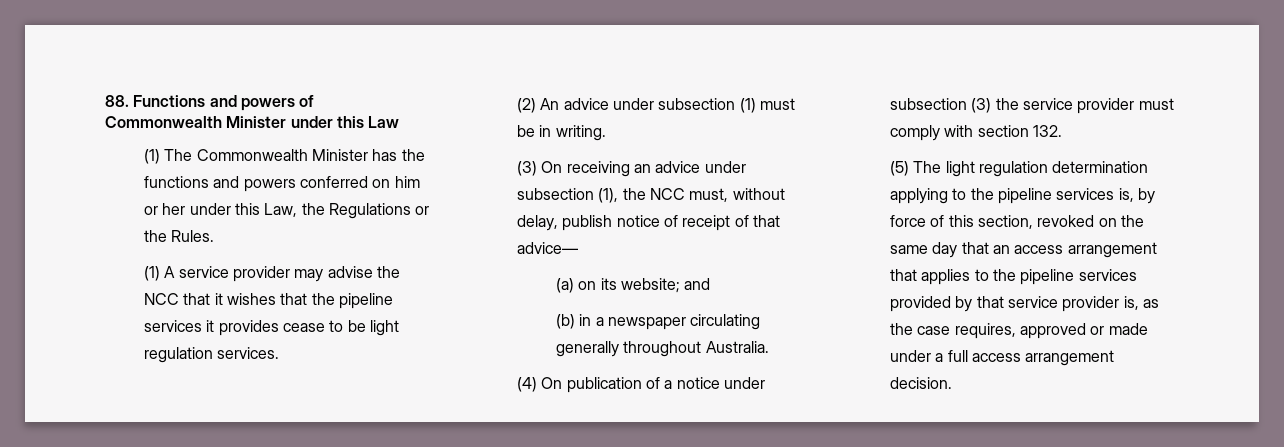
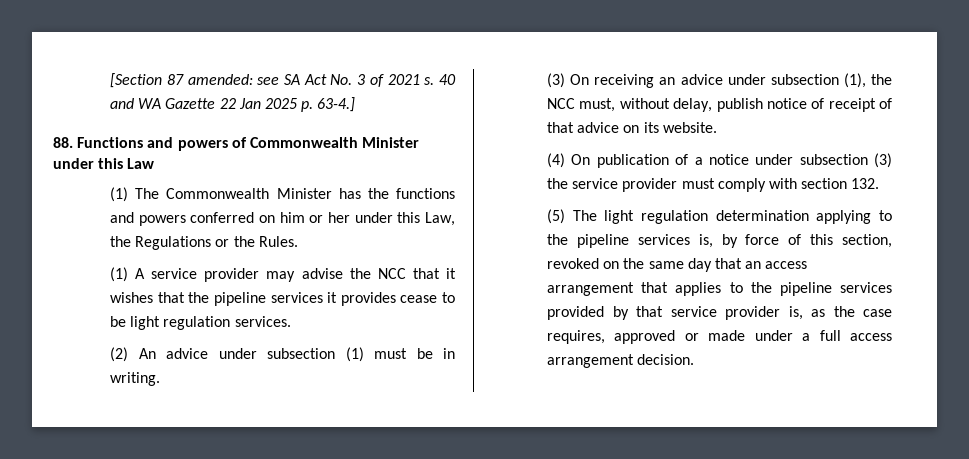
+ [Section 87 amended: see SA Act No. 3 of 2021 s. 40 and WA Gazette 22 Jan 2025 p. 63-4.]
- (3) On receiving an advice under subsection (1), the NCC must, without delay, publish notice of receipt of that advice—
- (a) on its website; and
- (b) in a newspaper circulating generally throughout Australia.
+ (3) On receiving an advice under subsection (1), the NCC must, without delay, publish notice of receipt of that advice on its website.

